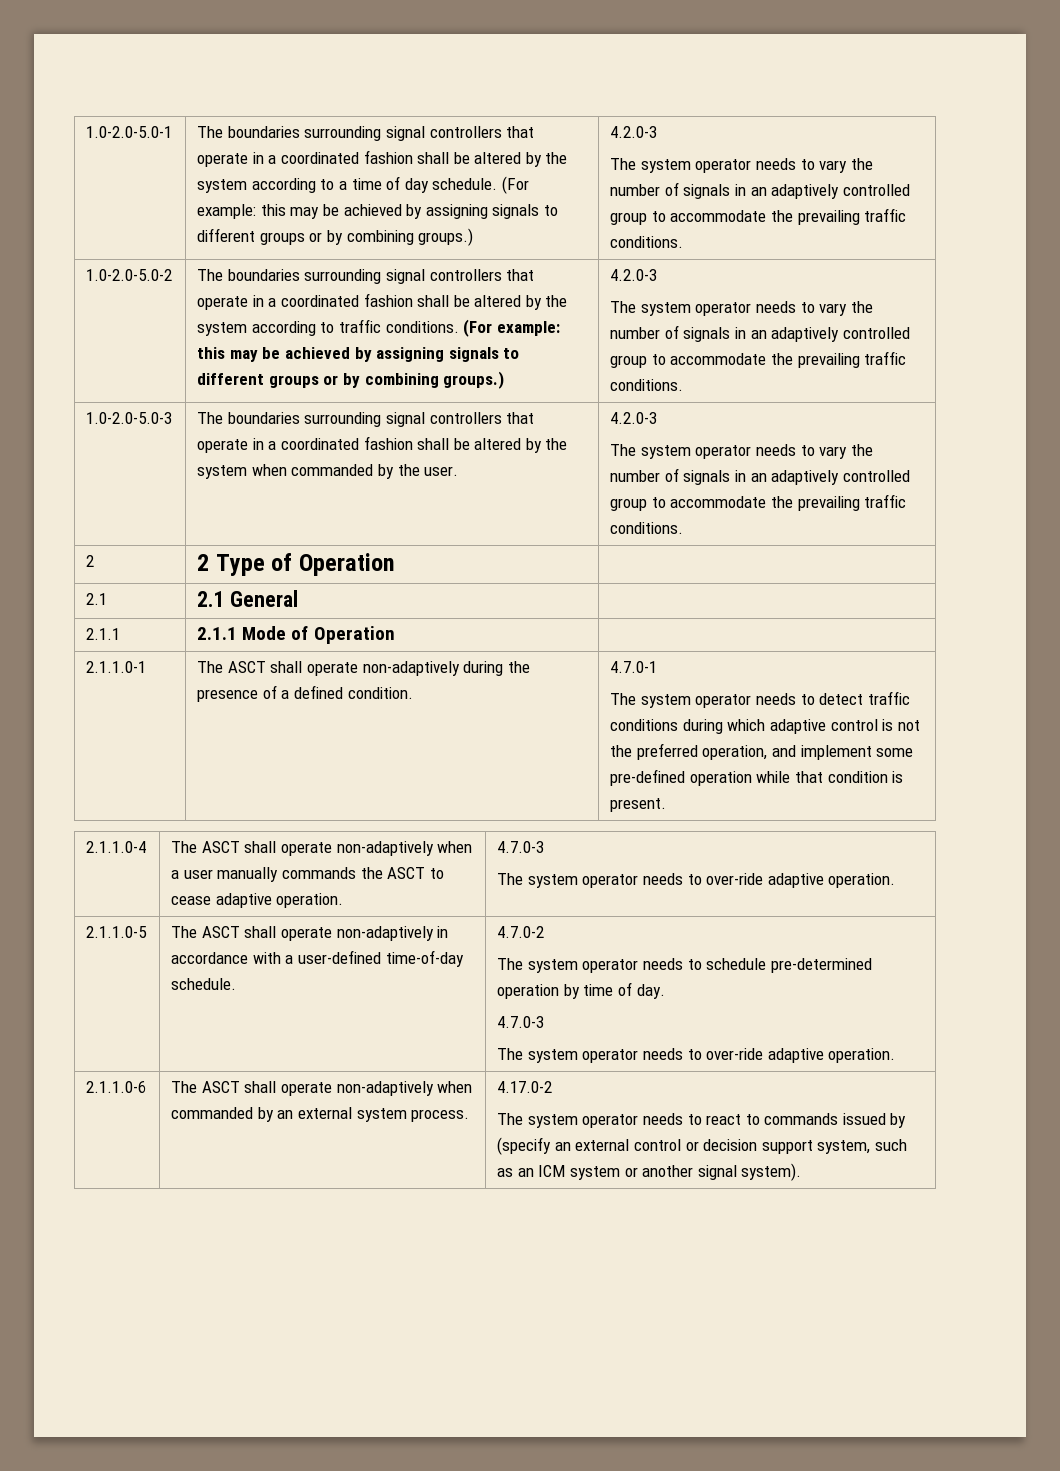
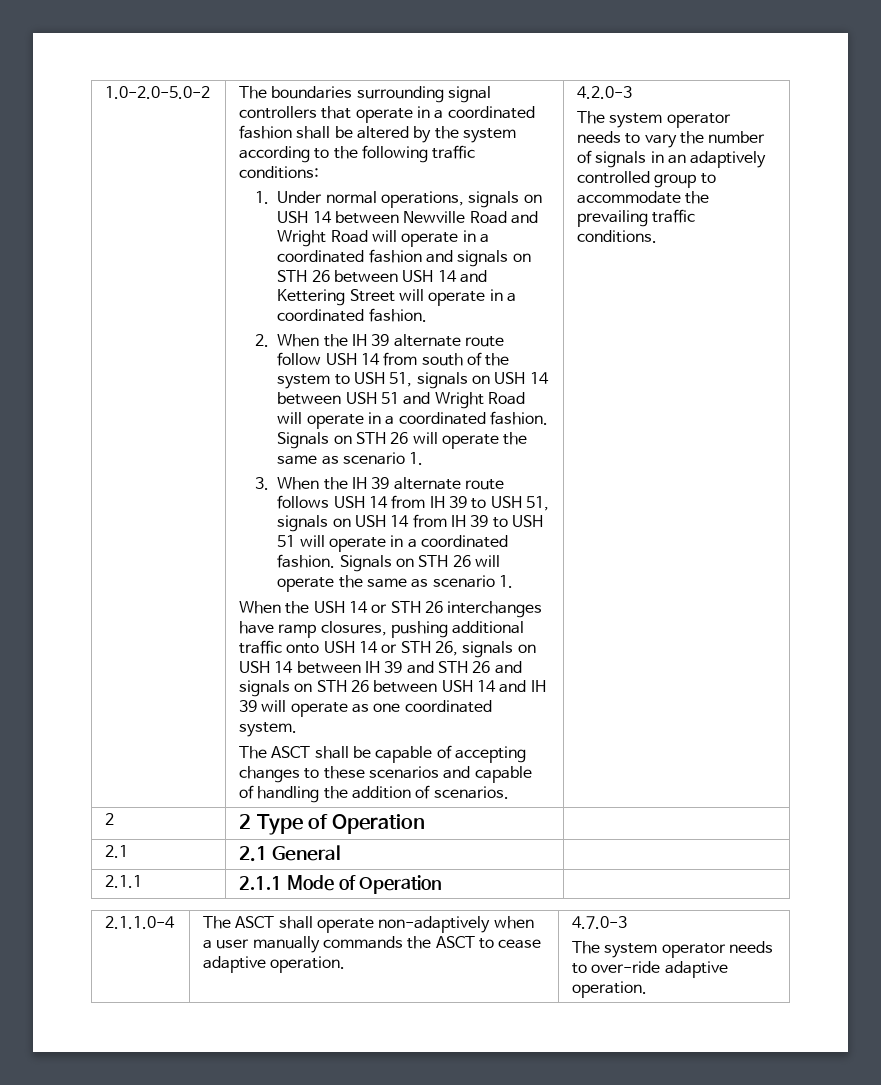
- 1.0-2.0-5.0-1 | The boundaries surrounding signal controllers that operate in a coordinated fashion shall be altered by the system according to a time of day schedule. (For example: this may be achieved by assigning signals to different groups or by combining groups.) | 4.2.0-3
- The system operator needs to vary the number of signals in an adaptively controlled group to accommodate the prevailing traffic conditions.
- The boundaries surrounding signal controllers that operate in a coordinated fashion shall be altered by the system according to traffic conditions. (For example: this may be achieved by assigning signals to different groups or by combining groups.) | 4.2.0-3
- The system operator needs to vary the number of signals in an adaptively controlled group to accommodate the prevailing traffic conditions.
- 1.0-2.0-5.0-3 | The boundaries surrounding signal controllers that operate in a coordinated fashion shall be altered by the system when commanded by the user.
+ The boundaries surrounding signal controllers that operate in a coordinated fashion shall be altered by the system according to the following traffic conditions:
+ 1. Under normal operations, signals on USH 14 between Newville Road and Wright Road will operate in a coordinated fashion and signals on STH 26 between USH 14 and Kettering Street will operate in a coordinated fashion.
+ 2. When the IH 39 alternate route follow USH 14 from south of the system to USH 51, signals on USH 14 between USH 51 and Wright Road will operate in a coordinated fashion. Signals on STH 26 will operate the same as scenario 1.
+ 3. When the IH 39 alternate route follows USH 14 from IH 39 to USH 51, signals on USH 14 from IH 39 to USH 51 will operate in a coordinated fashion. Signals on STH 26 will operate the same as scenario 1.
+ When the USH 14 or STH 26 interchanges have ramp closures, pushing additional traffic onto USH 14 or STH 26, signals on USH 14 between IH 39 and STH 26 and signals on STH 26 between USH 14 and IH 39 will operate as one coordinated system.
+ The ASCT shall be capable of accepting changes to these scenarios and capable of handling the addition of scenarios.
- 2.1.1.0-1 | The ASCT shall operate non-adaptively during the presence of a defined condition. | 4.7.0-1
- The system operator needs to detect traffic conditions during which adaptive control is not the preferred operation, and implement some pre-defined operation while that condition is present.
- 2.1.1.0-5 | The ASCT shall operate non-adaptively in accordance with a user-defined time-of-day schedule. | 4.7.0-2
- The system operator needs to schedule pre-determined operation by time of day.
- 4.7.0-3
- The system operator needs to over-ride adaptive operation.
- 2.1.1.0-6 | The ASCT shall operate non-adaptively when commanded by an external system process. | 4.17.0-2
- The system operator needs to react to commands issued by (specify an external control or decision support system, such as an ICM system or another signal system).

